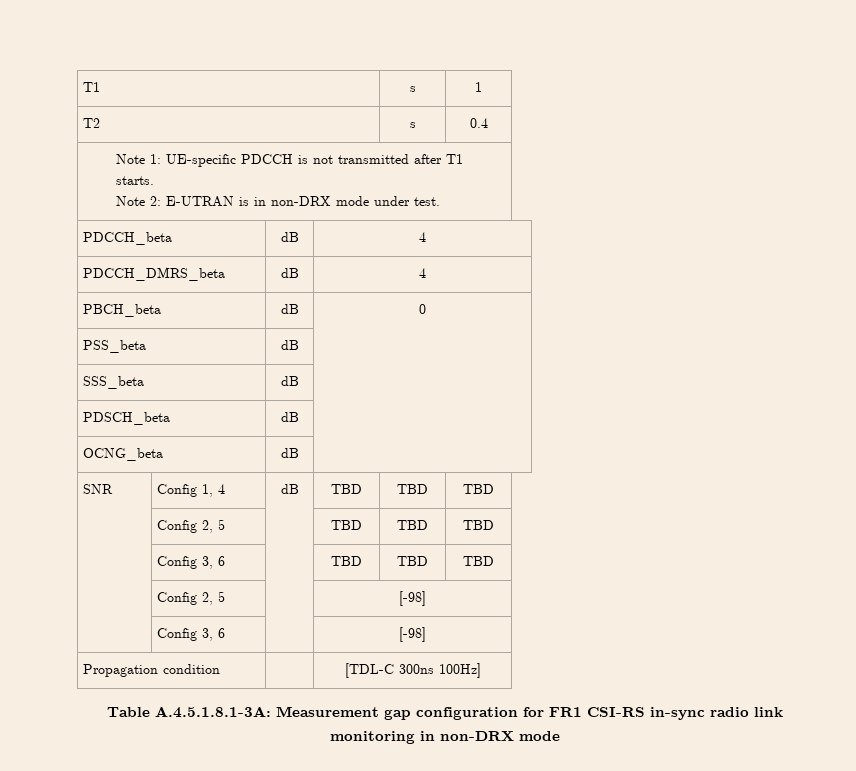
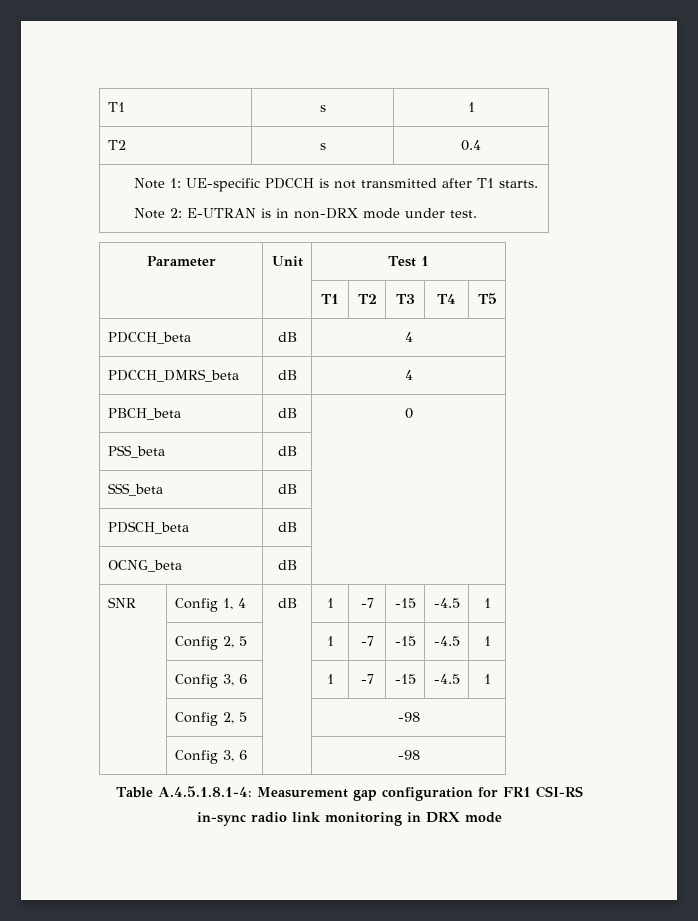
+ Parameter | Unit | Test 1
+ | | T1 | T2 | T3 | T4 | T5
- SNR | Config 1, 4 | dB | TBD | TBD | TBD
- | Config 2, 5 | | TBD | TBD | TBD
- | Config 3, 6 | | TBD | TBD | TBD
- | Config 2, 5 | | [-98]
- | Config 3, 6 | | [-98]
- Propagation condition | | [TDL-C 300ns 100Hz]
+ SNR | Config 1, 4 | dB | 1 | -7 | -15 | -4.5 | 1
+ | Config 2, 5 | | 1 | -7 | -15 | -4.5 | 1
+ | Config 3, 6 | | 1 | -7 | -15 | -4.5 | 1
+ | Config 2, 5 | | -98
+ | Config 3, 6 | | -98
- Table A.4.5.1.8.1-3A: Measurement gap configuration for FR1 CSI-RS in-sync radio link monitoring in non-DRX mode
+ Table A.4.5.1.8.1-4: Measurement gap configuration for FR1 CSI-RS in-sync radio link monitoring in DRX mode

